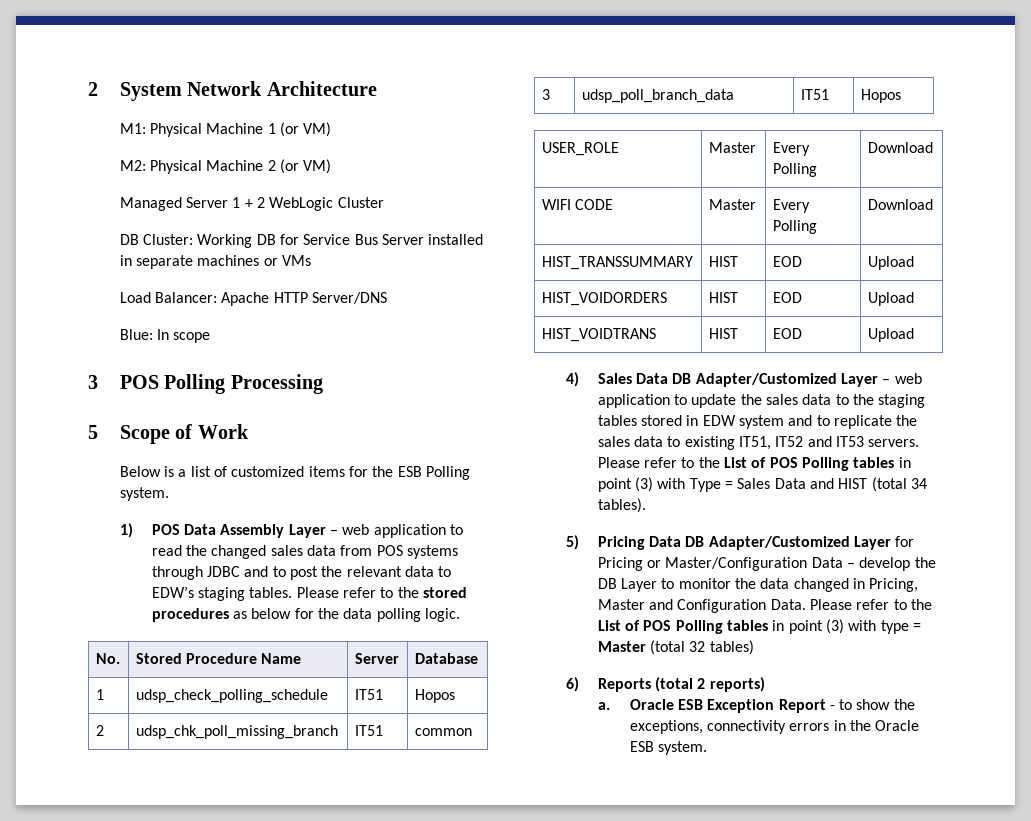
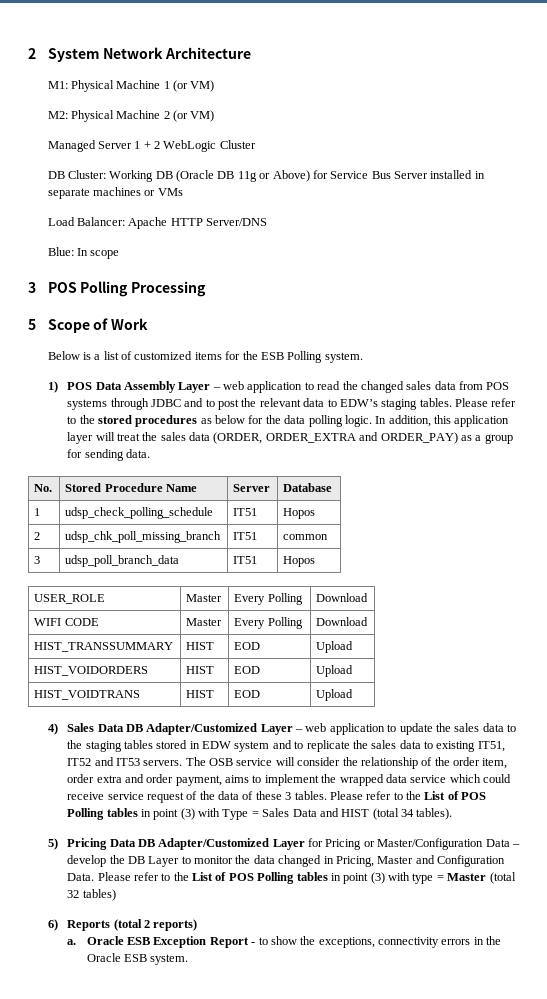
- DB Cluster: Working DB for Service Bus Server installed in separate machines or VMs
+ DB Cluster: Working DB (Oracle DB 11g or Above) for Service Bus Server installed in separate machines or VMs
+ In addition, this application layer will treat the sales data (ORDER, ORDER_EXTRA and ORDER_PAY) as a group for sending data.
+ The OSB service will consider the relationship of the order item, order extra and order payment, aims to implement the wrapped data service which could receive service request of the data of these 3 tables.

